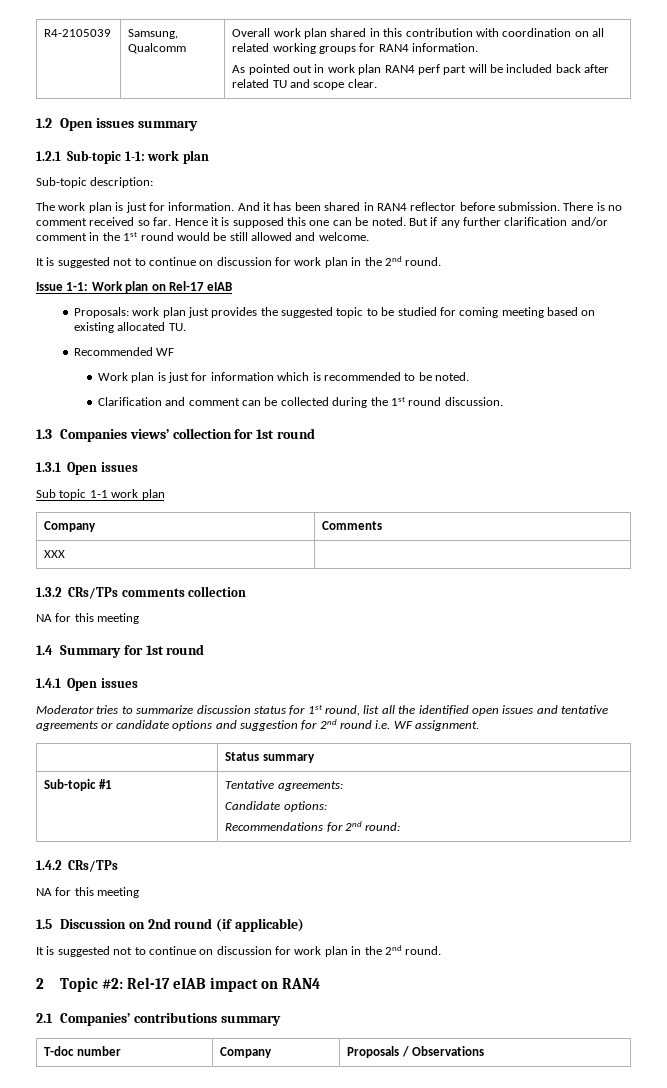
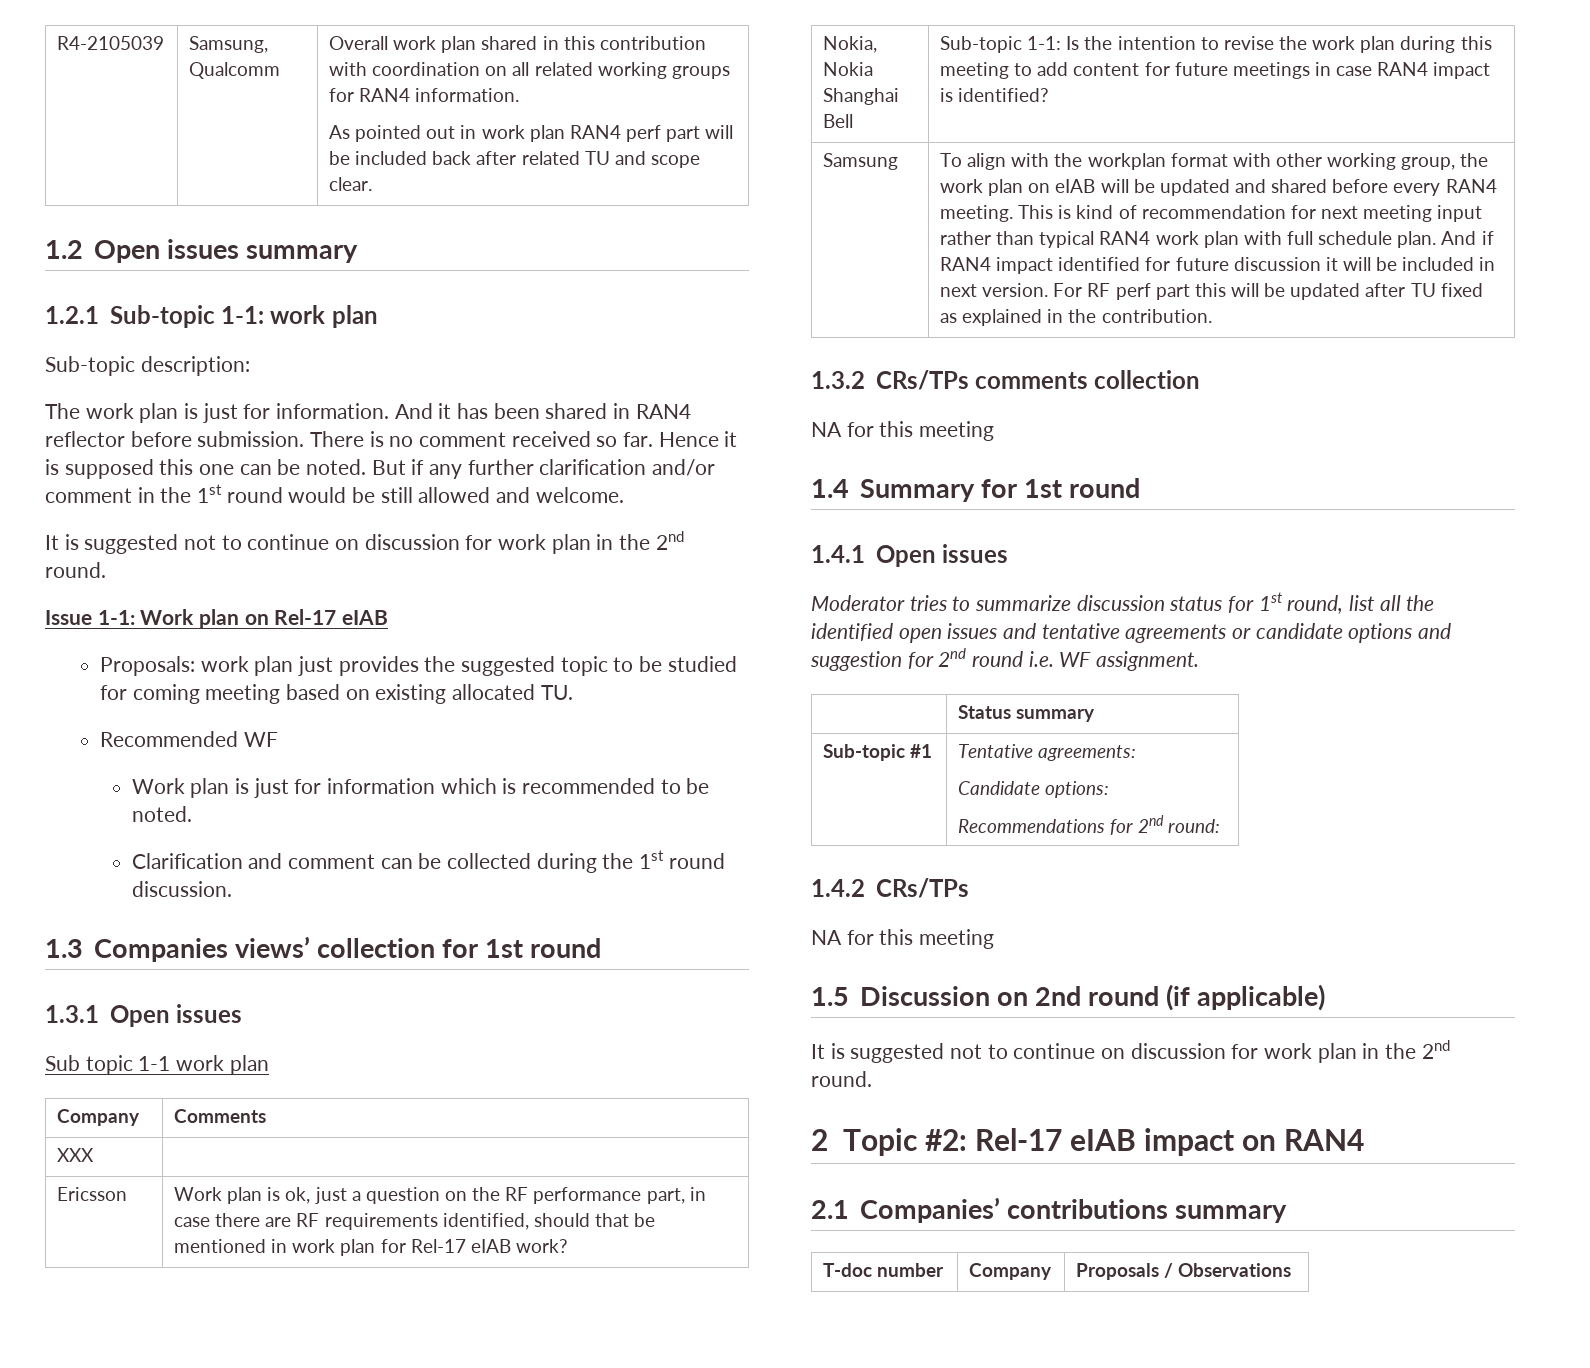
+ Ericsson | Work plan is ok, just a question on the RF performance part, in case there are RF requirements identified, should that be mentioned in work plan for Rel-17 eIAB work?
+ Nokia, Nokia Shanghai Bell | Sub-topic 1-1: Is the intention to revise the work plan during this meeting to add content for future meetings in case RAN4 impact is identified?
+ Samsung | To align with the workplan format with other working group, the work plan on eIAB will be updated and shared before every RAN4 meeting. This is kind of recommendation for next meeting input rather than typical RAN4 work plan with full schedule plan. And if RAN4 impact identified for future discussion it will be included in next version. For RF perf part this will be updated after TU fixed as explained in the contribution.

